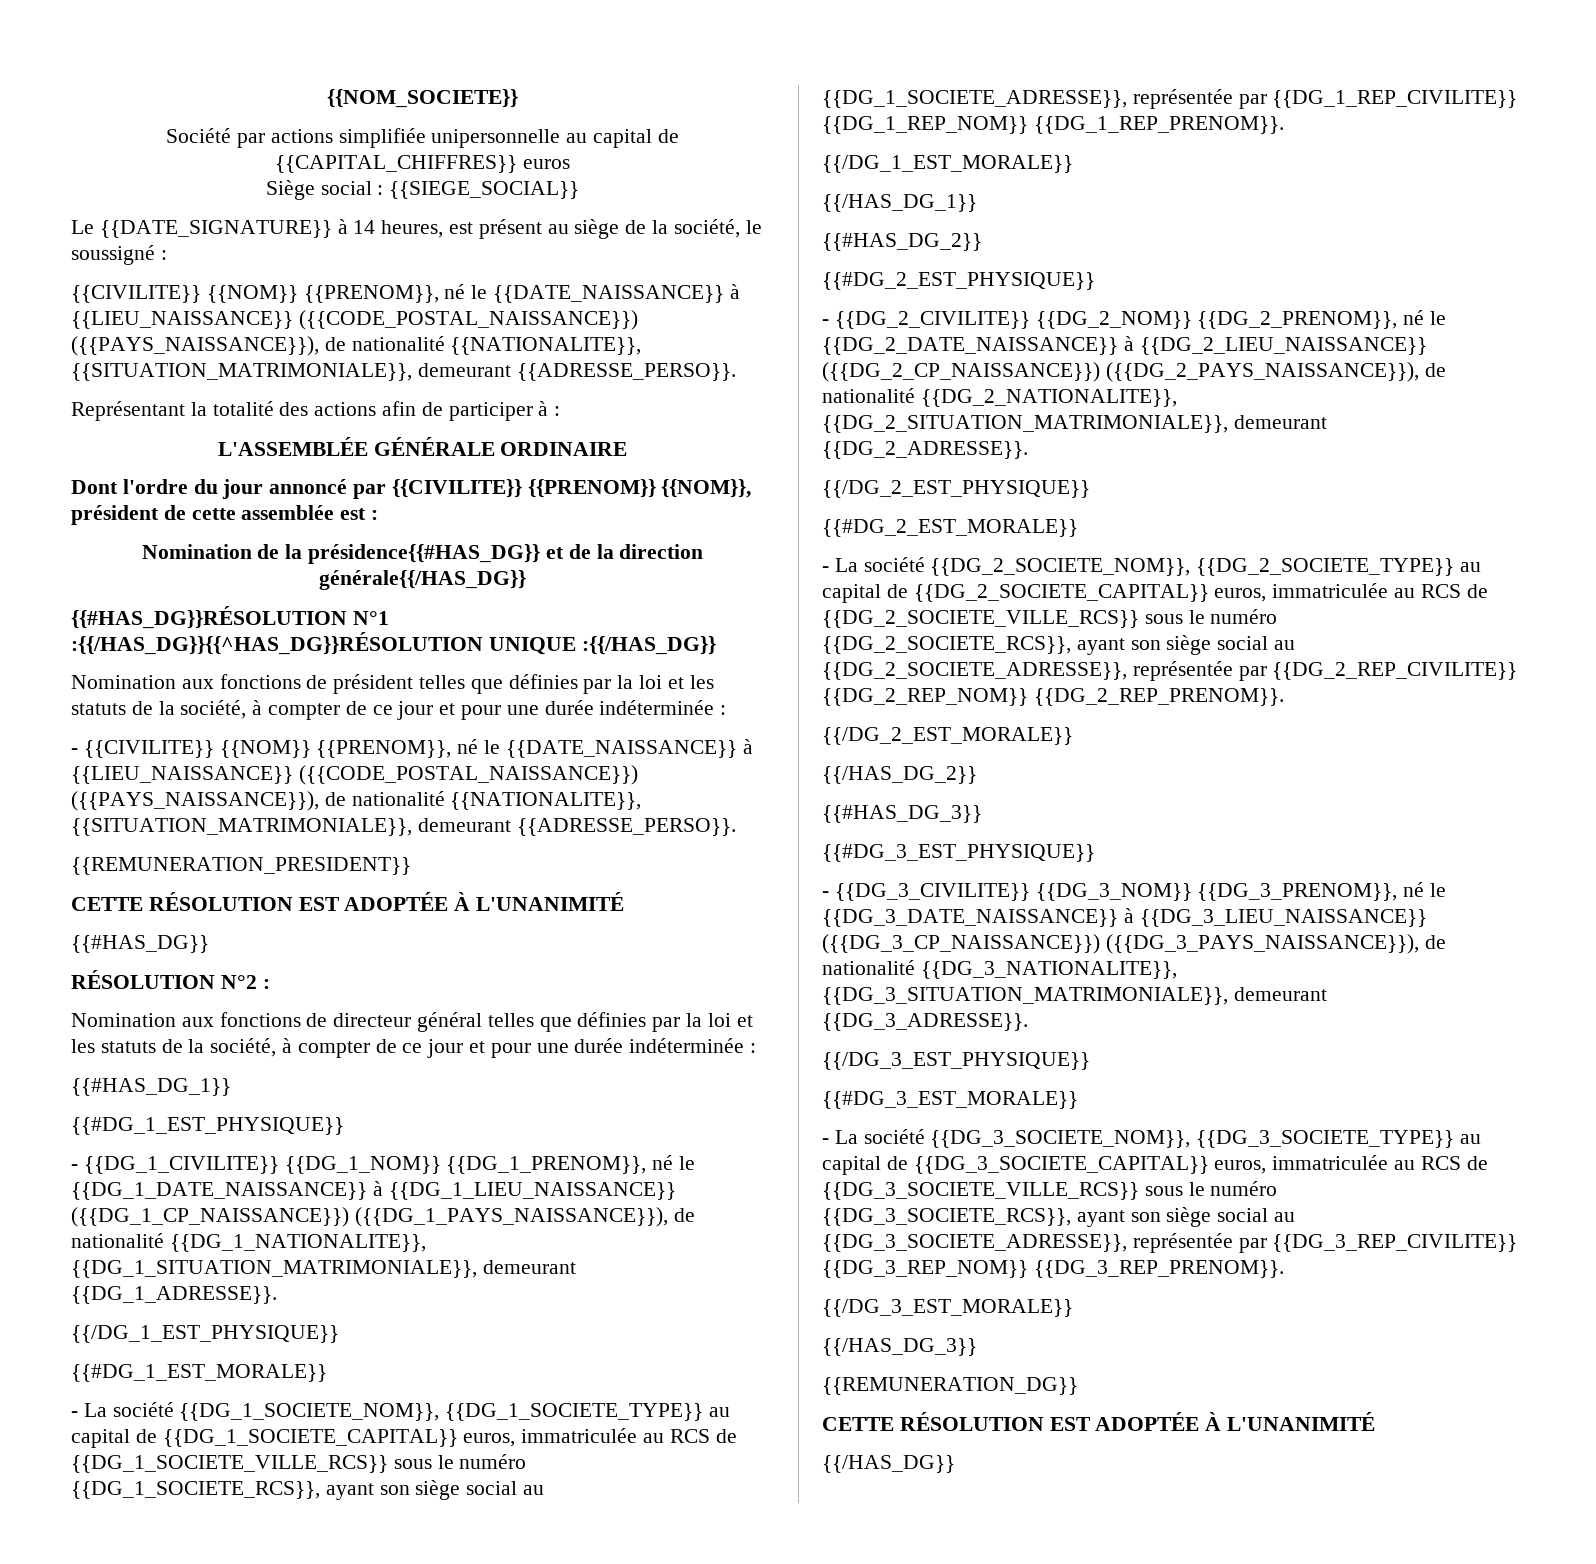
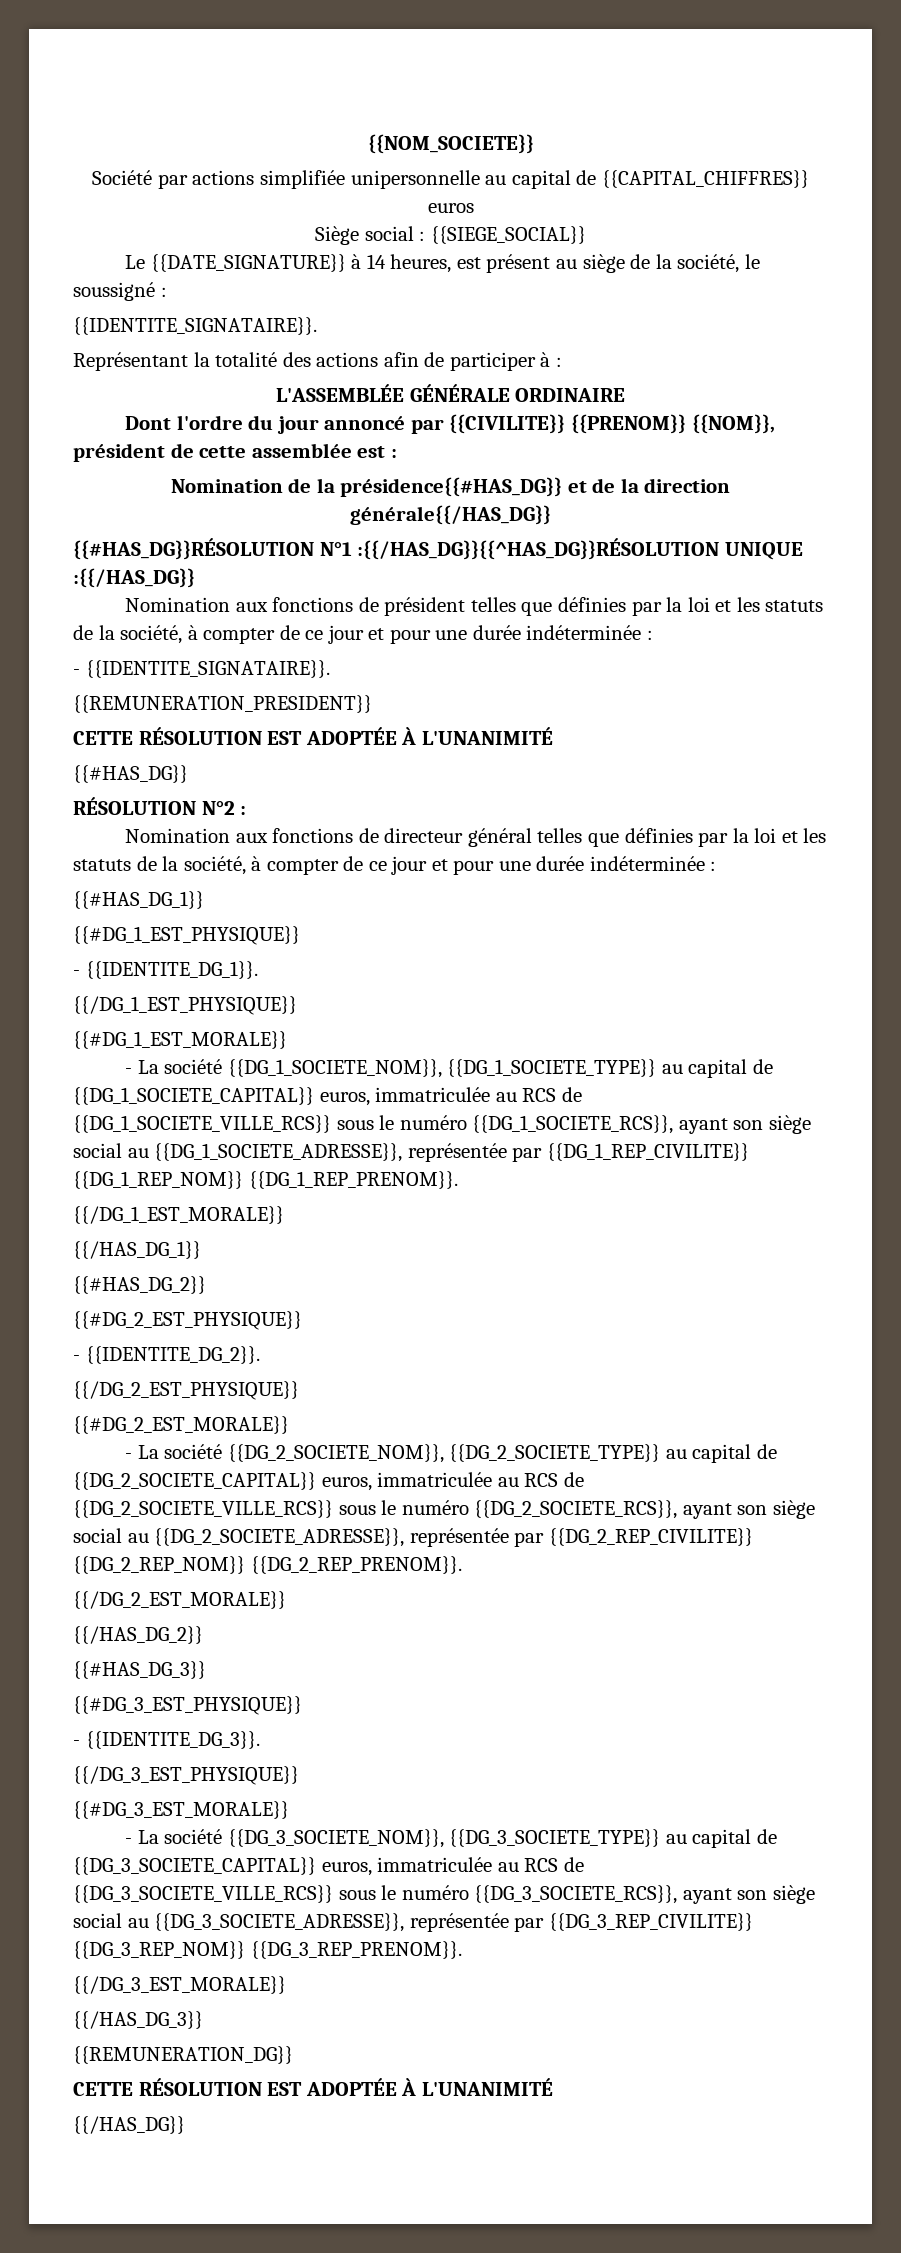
  Le {{DATE_SIGNATURE}} à 14 heures, est présent au siège de la société, le soussigné :
- {{CIVILITE}} {{NOM}} {{PRENOM}}, né le {{DATE_NAISSANCE}} à {{LIEU_NAISSANCE}} ({{CODE_POSTAL_NAISSANCE}}) ({{PAYS_NAISSANCE}}), de nationalité {{NATIONALITE}}, {{SITUATION_MATRIMONIALE}}, demeurant {{ADRESSE_PERSO}}.
+ {{IDENTITE_SIGNATAIRE}}.
- - {{CIVILITE}} {{NOM}} {{PRENOM}}, né le {{DATE_NAISSANCE}} à {{LIEU_NAISSANCE}} ({{CODE_POSTAL_NAISSANCE}}) ({{PAYS_NAISSANCE}}), de nationalité {{NATIONALITE}}, {{SITUATION_MATRIMONIALE}}, demeurant {{ADRESSE_PERSO}}.
+ - {{IDENTITE_SIGNATAIRE}}.
- - {{DG_1_CIVILITE}} {{DG_1_NOM}} {{DG_1_PRENOM}}, né le {{DG_1_DATE_NAISSANCE}} à {{DG_1_LIEU_NAISSANCE}} ({{DG_1_CP_NAISSANCE}}) ({{DG_1_PAYS_NAISSANCE}}), de nationalité {{DG_1_NATIONALITE}}, {{DG_1_SITUATION_MATRIMONIALE}}, demeurant {{DG_1_ADRESSE}}.
+ - {{IDENTITE_DG_1}}.
- - {{DG_2_CIVILITE}} {{DG_2_NOM}} {{DG_2_PRENOM}}, né le {{DG_2_DATE_NAISSANCE}} à {{DG_2_LIEU_NAISSANCE}} ({{DG_2_CP_NAISSANCE}}) ({{DG_2_PAYS_NAISSANCE}}), de nationalité {{DG_2_NATIONALITE}}, {{DG_2_SITUATION_MATRIMONIALE}}, demeurant {{DG_2_ADRESSE}}.
+ - {{IDENTITE_DG_2}}.
- - {{DG_3_CIVILITE}} {{DG_3_NOM}} {{DG_3_PRENOM}}, né le {{DG_3_DATE_NAISSANCE}} à {{DG_3_LIEU_NAISSANCE}} ({{DG_3_CP_NAISSANCE}}) ({{DG_3_PAYS_NAISSANCE}}), de nationalité {{DG_3_NATIONALITE}}, {{DG_3_SITUATION_MATRIMONIALE}}, demeurant {{DG_3_ADRESSE}}.
+ - {{IDENTITE_DG_3}}.

